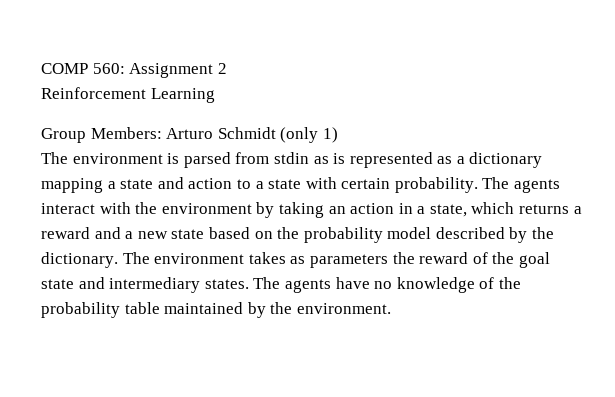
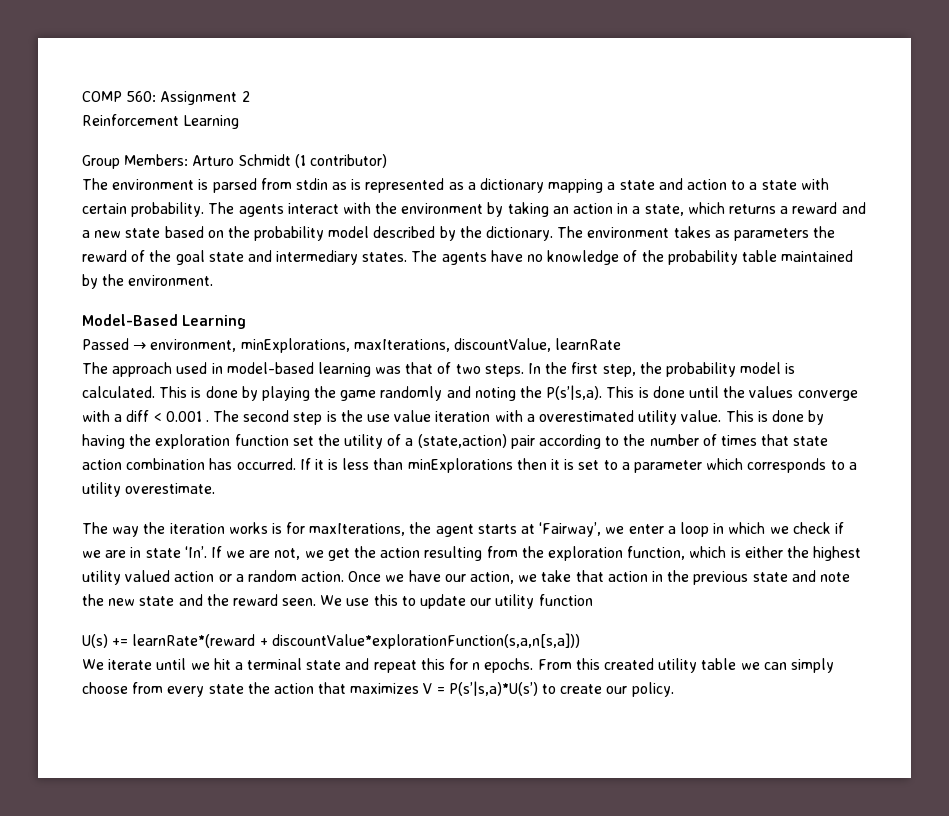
- Group Members: Arturo Schmidt (only 1)
+ Group Members: Arturo Schmidt (1 contributor)
+ Model-Based Learning
+ Passed → environment, minExplorations, maxIterations, discountValue, learnRate
+ The approach used in model-based learning was that of two steps. In the first step, the probability model is calculated. This is done by playing the game randomly and noting the P(s’|s,a). This is done until the values converge with a diff < 0.001 . The second step is the use value iteration with a overestimated utility value. This is done by having the exploration function set the utility of a (state,action) pair according to the number of times that state action combination has occurred. If it is less than minExplorations then it is set to a parameter which corresponds to a utility overestimate.
+ The way the iteration works is for maxIterations, the agent starts at ‘Fairway’, we enter a loop in which we check if we are in state ‘In’. If we are not, we get the action resulting from the exploration function, which is either the highest utility valued action or a random action. Once we have our action, we take that action in the previous state and note the new state and the reward seen. We use this to update our utility function
+ U(s) += learnRate*(reward + discountValue*explorationFunction(s,a,n[s,a]))
+ We iterate until we hit a terminal state and repeat this for n epochs. From this created utility table we can simply choose from every state the action that maximizes V = P(s’|s,a)*U(s’) to create our policy.

